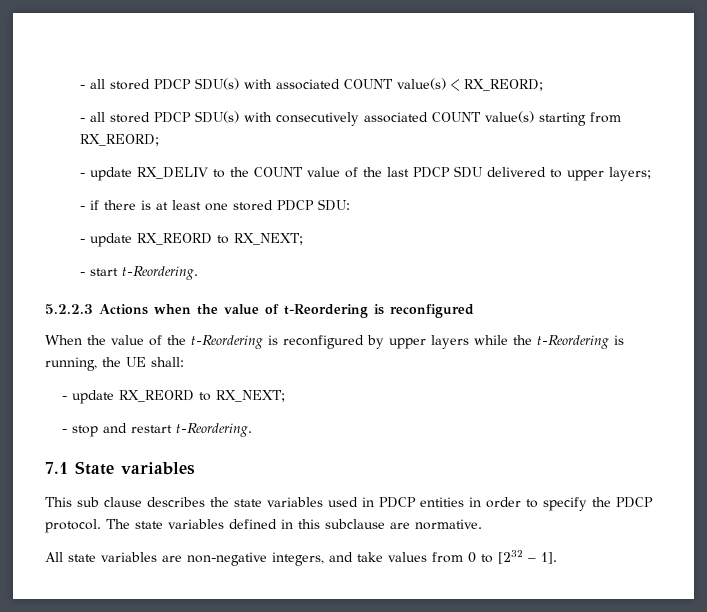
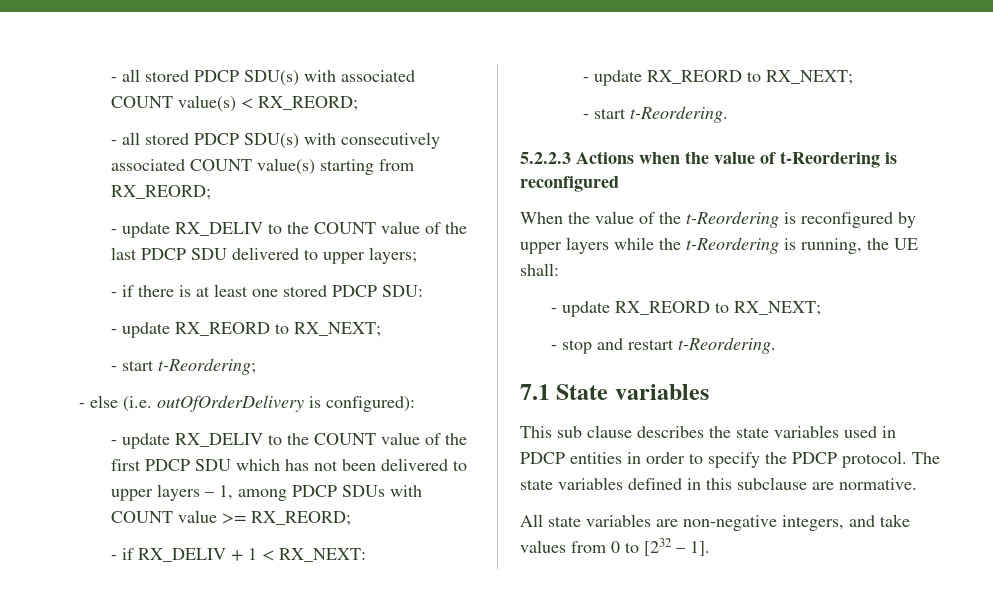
+ - start t-Reordering;
+ - else (i.e. outOfOrderDelivery is configured):
+ - update RX_DELIV to the COUNT value of the first PDCP SDU which has not been delivered to upper layers – 1, among PDCP SDUs with COUNT value >= RX_REORD;
+ - if RX_DELIV + 1 < RX_NEXT:
+ - update RX_REORD to RX_NEXT;

